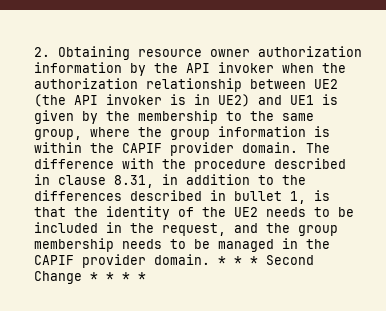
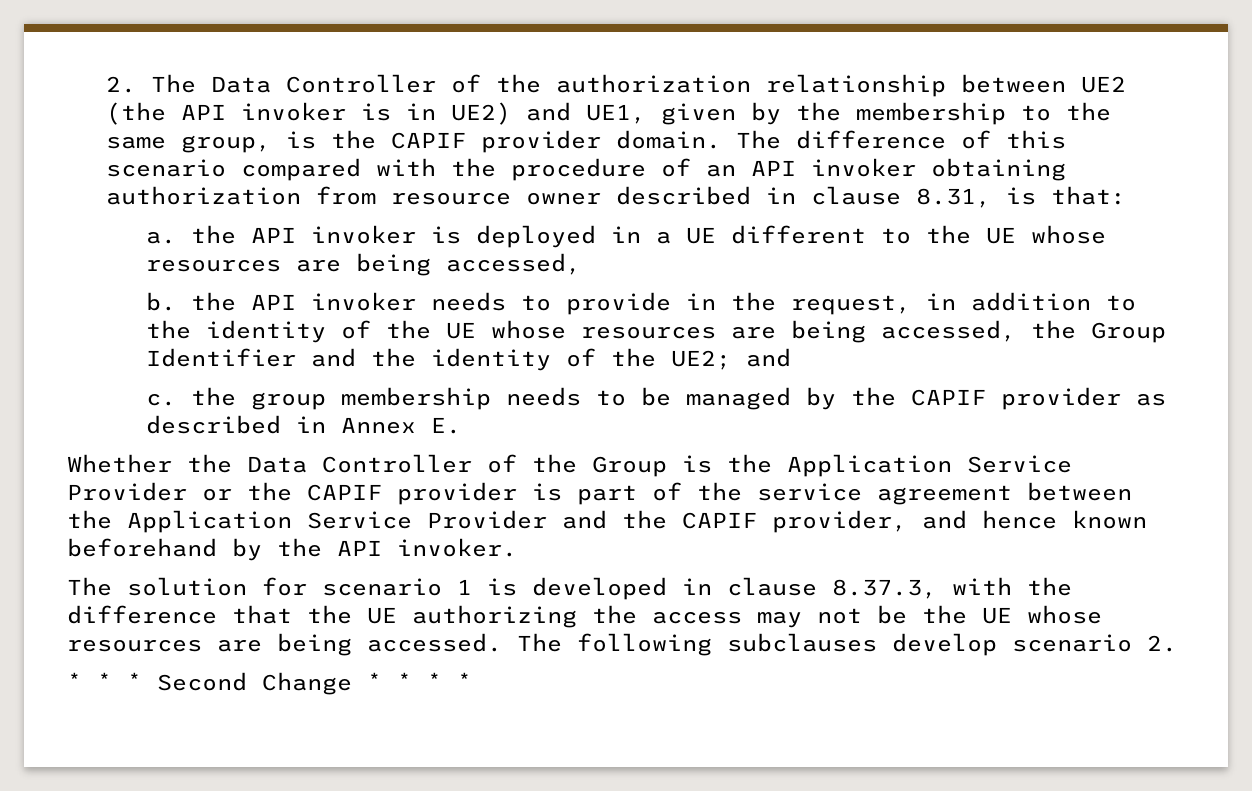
- 2. Obtaining resource owner authorization information by the API invoker when the authorization relationship between UE2 (the API invoker is in UE2) and UE1 is given by the membership to the same group, where the group information is within the CAPIF provider domain.
+ 2. The Data Controller of the authorization relationship between UE2 (the API invoker is in UE2) and UE1, given by the membership to the same group, is the CAPIF provider domain.
- The difference with the procedure described in clause 8.31, in addition to the differences described in bullet 1, is that the identity of the UE2 needs to be included in the request, and the group membership needs to be managed in the CAPIF provider domain. * * * Second Change * * * *
+ The difference of this scenario compared with the procedure of an API invoker obtaining authorization from resource owner described in clause 8.31, is that:
+ a. the API invoker is deployed in a UE different to the UE whose resources are being accessed,
+ b. the API invoker needs to provide in the request, in addition to the identity of the UE whose resources are being accessed, the Group Identifier and the identity of the UE2; and
+ c. the group membership needs to be managed by the CAPIF provider as described in Annex E.
+ Whether the Data Controller of the Group is the Application Service Provider or the CAPIF provider is part of the service agreement between the Application Service Provider and the CAPIF provider, and hence known beforehand by the API invoker.
+ The solution for scenario 1 is developed in clause 8.37.3, with the difference that the UE authorizing the access may not be the UE whose resources are being accessed. The following subclauses develop scenario 2.
+ * * * Second Change * * * *

